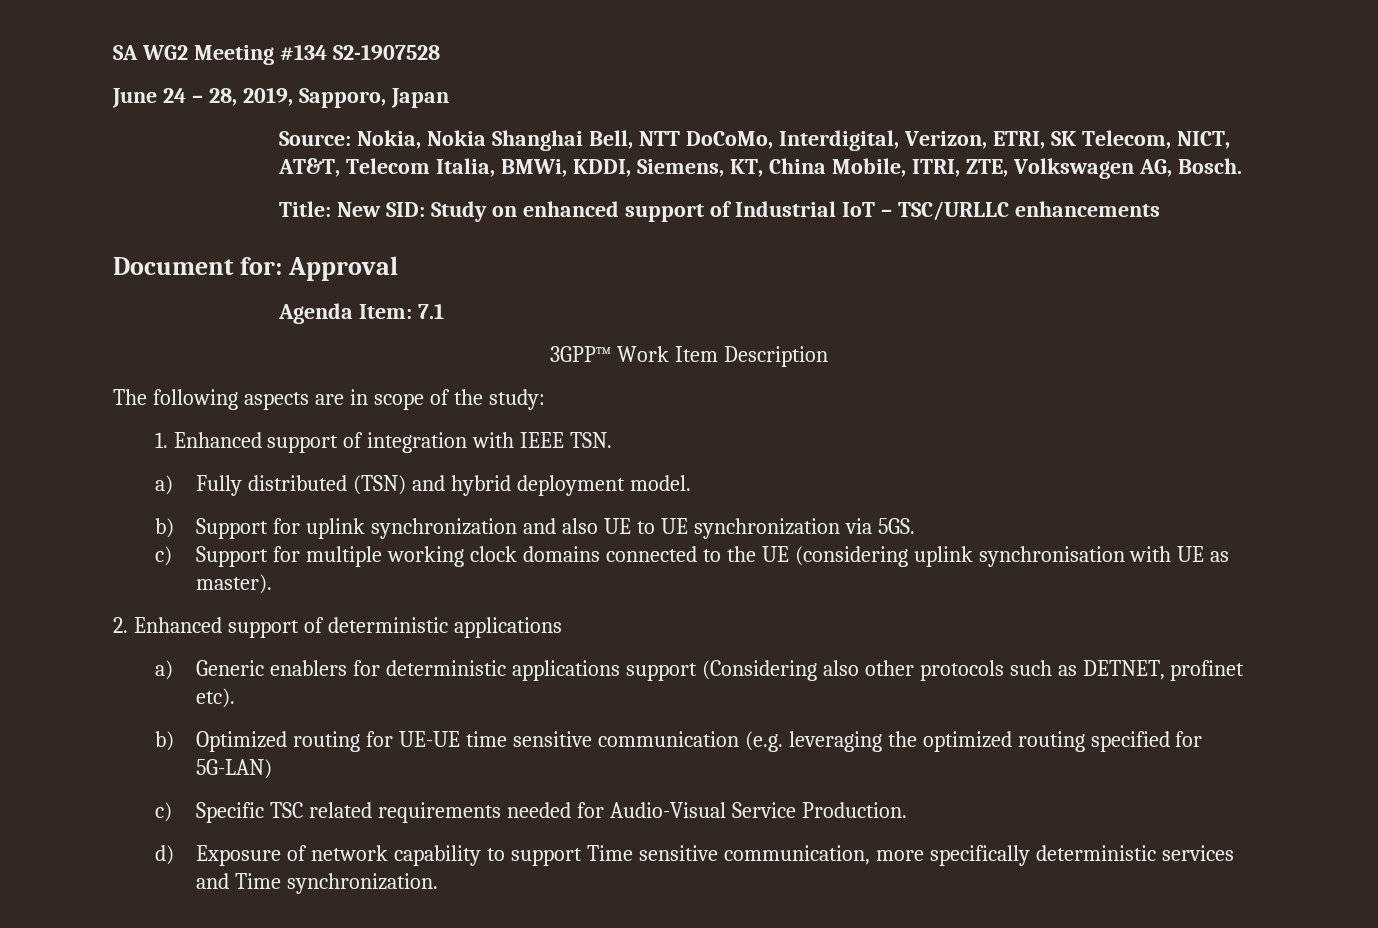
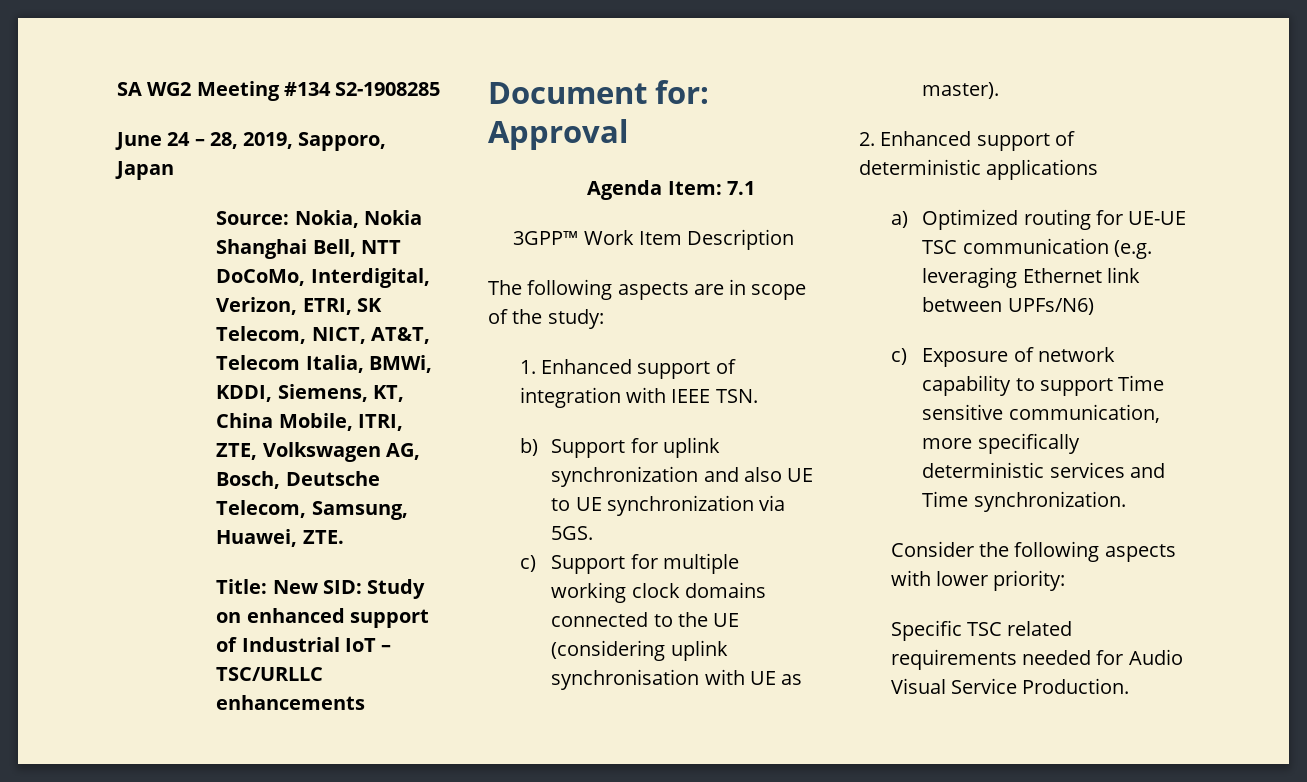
- SA WG2 Meeting #134 S2-1907528
+ SA WG2 Meeting #134 S2-1908285
- Source: Nokia, Nokia Shanghai Bell, NTT DoCoMo, Interdigital, Verizon, ETRI, SK Telecom, NICT, AT&T, Telecom Italia, BMWi, KDDI, Siemens, KT, China Mobile, ITRI, ZTE, Volkswagen AG, Bosch.
+ Source: Nokia, Nokia Shanghai Bell, NTT DoCoMo, Interdigital, Verizon, ETRI, SK Telecom, NICT, AT&T, Telecom Italia, BMWi, KDDI, Siemens, KT, China Mobile, ITRI, ZTE, Volkswagen AG, Bosch, Deutsche Telecom, Samsung, Huawei, ZTE.
- a) Fully distributed (TSN) and hybrid deployment model.
- a) Generic enablers for deterministic applications support (Considering also other protocols such as DETNET, profinet etc).
- b) Optimized routing for UE-UE time sensitive communication (e.g. leveraging the optimized routing specified for 5G-LAN)
- c) Specific TSC related requirements needed for Audio-Visual Service Production.
- d) Exposure of network capability to support Time sensitive communication, more specifically deterministic services and Time synchronization.
+ a) Optimized routing for UE-UE TSC communication (e.g. leveraging Ethernet link between UPFs/N6)
+ c) Exposure of network capability to support Time sensitive communication, more specifically deterministic services and Time synchronization.
+ Consider the following aspects with lower priority:
+ Specific TSC related requirements needed for Audio Visual Service Production.

